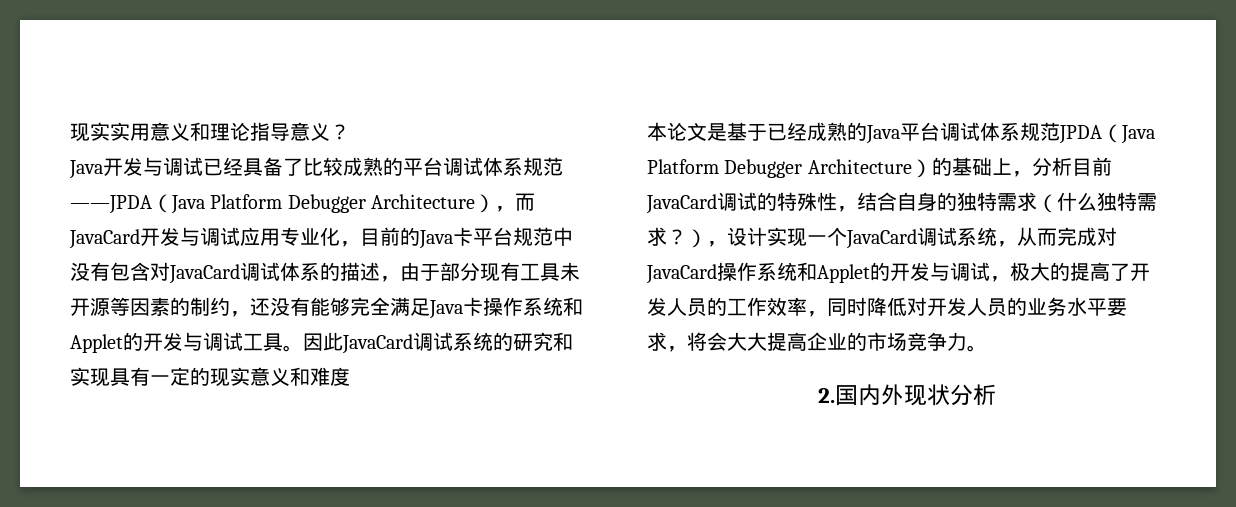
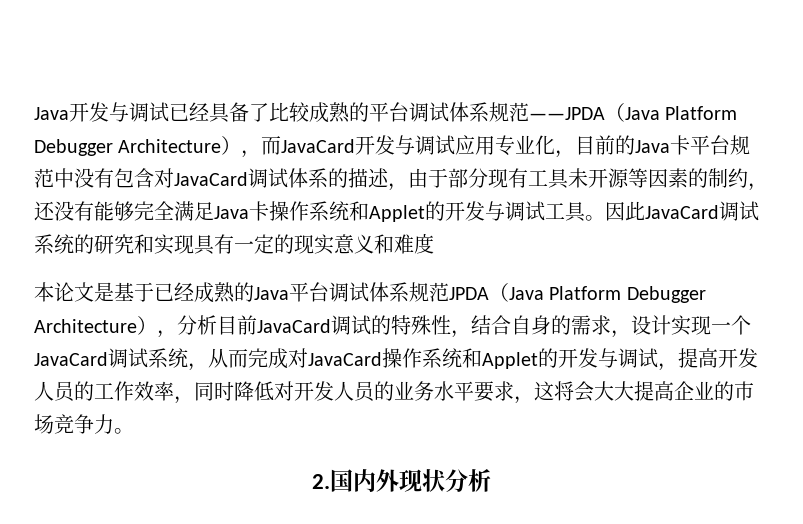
- 现实实用意义和理论指导意义？
- 本论文是基于已经成熟的Java平台调试体系规范JPDA（Java Platform Debugger Architecture）的基础上，分析目前JavaCard调试的特殊性，结合自身的独特需求（什么独特需求？），设计实现一个JavaCard调试系统，从而完成对JavaCard操作系统和Applet的开发与调试，极大的提高了开发人员的工作效率，同时降低对开发人员的业务水平要求，将会大大提高企业的市场竞争力。
+ 本论文是基于已经成熟的Java平台调试体系规范JPDA（Java Platform Debugger Architecture），分析目前JavaCard调试的特殊性，结合自身的需求，设计实现一个JavaCard调试系统，从而完成对JavaCard操作系统和Applet的开发与调试，提高开发人员的工作效率，同时降低对开发人员的业务水平要求，这将会大大提高企业的市场竞争力。

